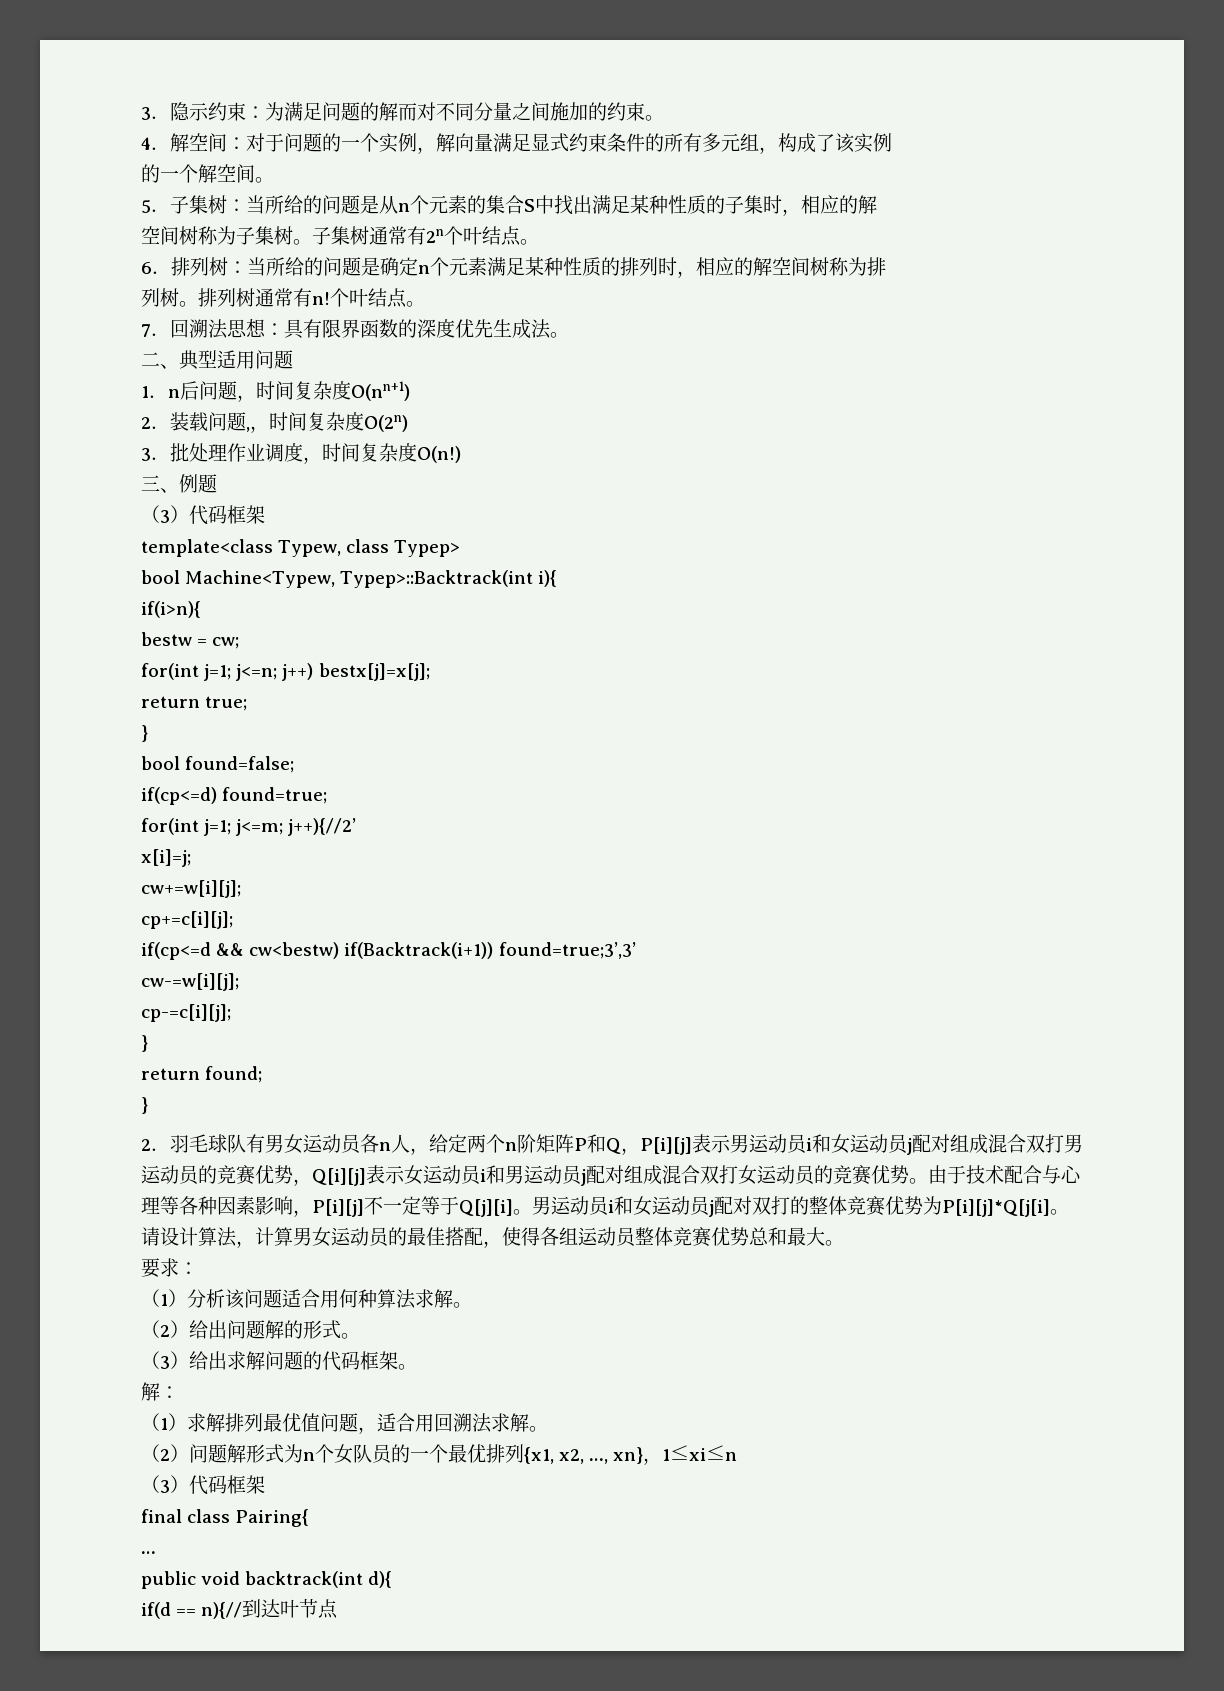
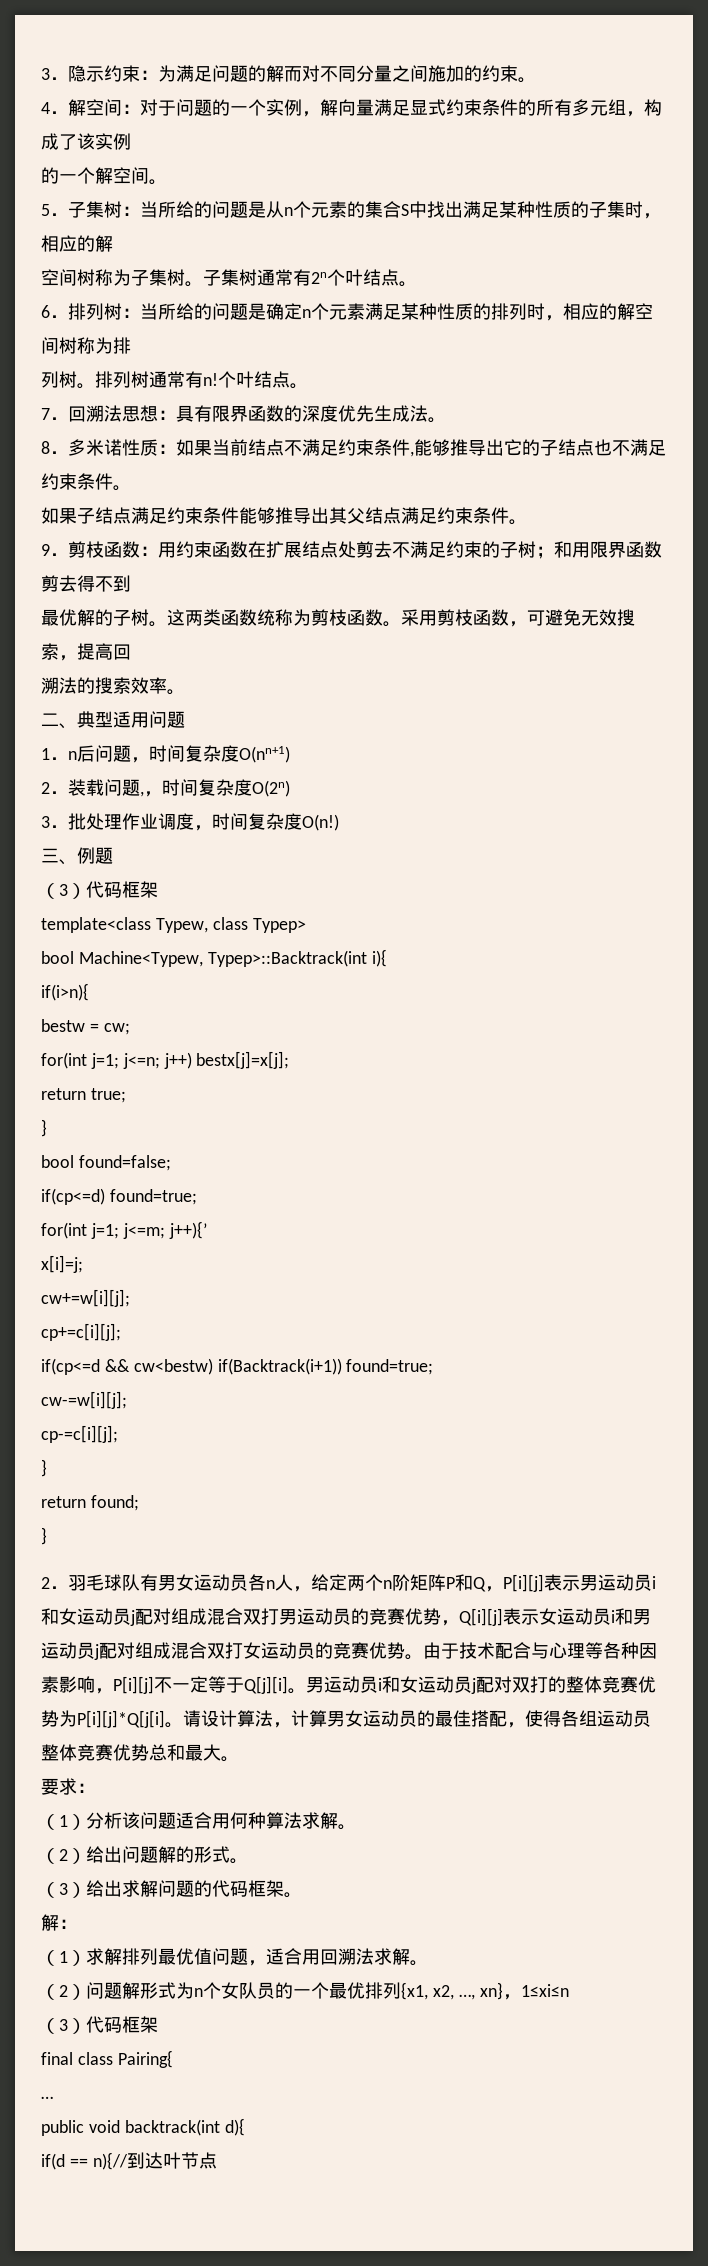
+ 8．多米诺性质：如果当前结点不满足约束条件,能够推导出它的子结点也不满足约束条件。
+ 如果子结点满足约束条件能够推导出其父结点满足约束条件。
+ 9．剪枝函数：用约束函数在扩展结点处剪去不满足约束的子树；和用限界函数剪去得不到
+ 最优解的子树。这两类函数统称为剪枝函数。采用剪枝函数，可避免无效搜索，提高回
+ 溯法的搜索效率。
- for(int j=1; j<=m; j++){//2’
+ for(int j=1; j<=m; j++){’
- if(cp<=d && cw<bestw) if(Backtrack(i+1)) found=true;3’,3’
+ if(cp<=d && cw<bestw) if(Backtrack(i+1)) found=true;

